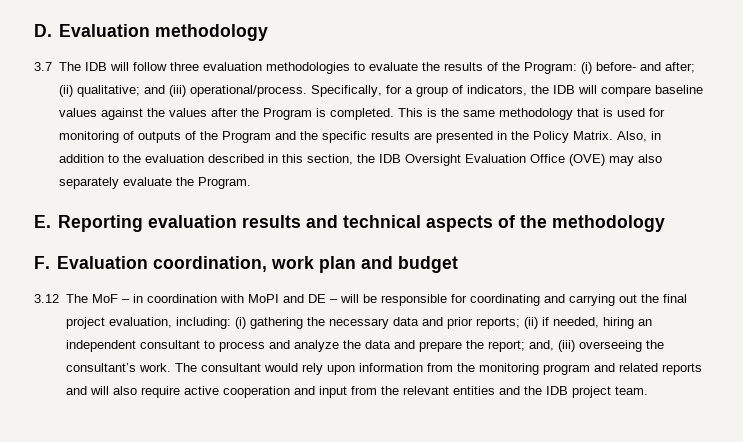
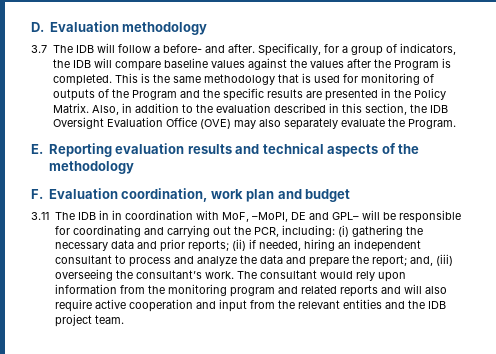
- 3.7 The IDB will follow three evaluation methodologies to evaluate the results of the Program: (i) before- and after; (ii) qualitative; and (iii) operational/process.
+ 3.7 The IDB will follow a before- and after.
- 3.12 The MoF – in coordination with MoPI and DE – will be responsible for coordinating and carrying out the final project evaluation, including: (i) gathering the necessary data and prior reports; (ii) if needed, hiring an independent consultant to process and analyze the data and prepare the report; and, (iii) overseeing the consultant’s work.
+ 3.11 The IDB in in coordination with MoF, –MoPI, DE and GPL– will be responsible for coordinating and carrying out the PCR, including: (i) gathering the necessary data and prior reports; (ii) if needed, hiring an independent consultant to process and analyze the data and prepare the report; and, (iii) overseeing the consultant’s work.

